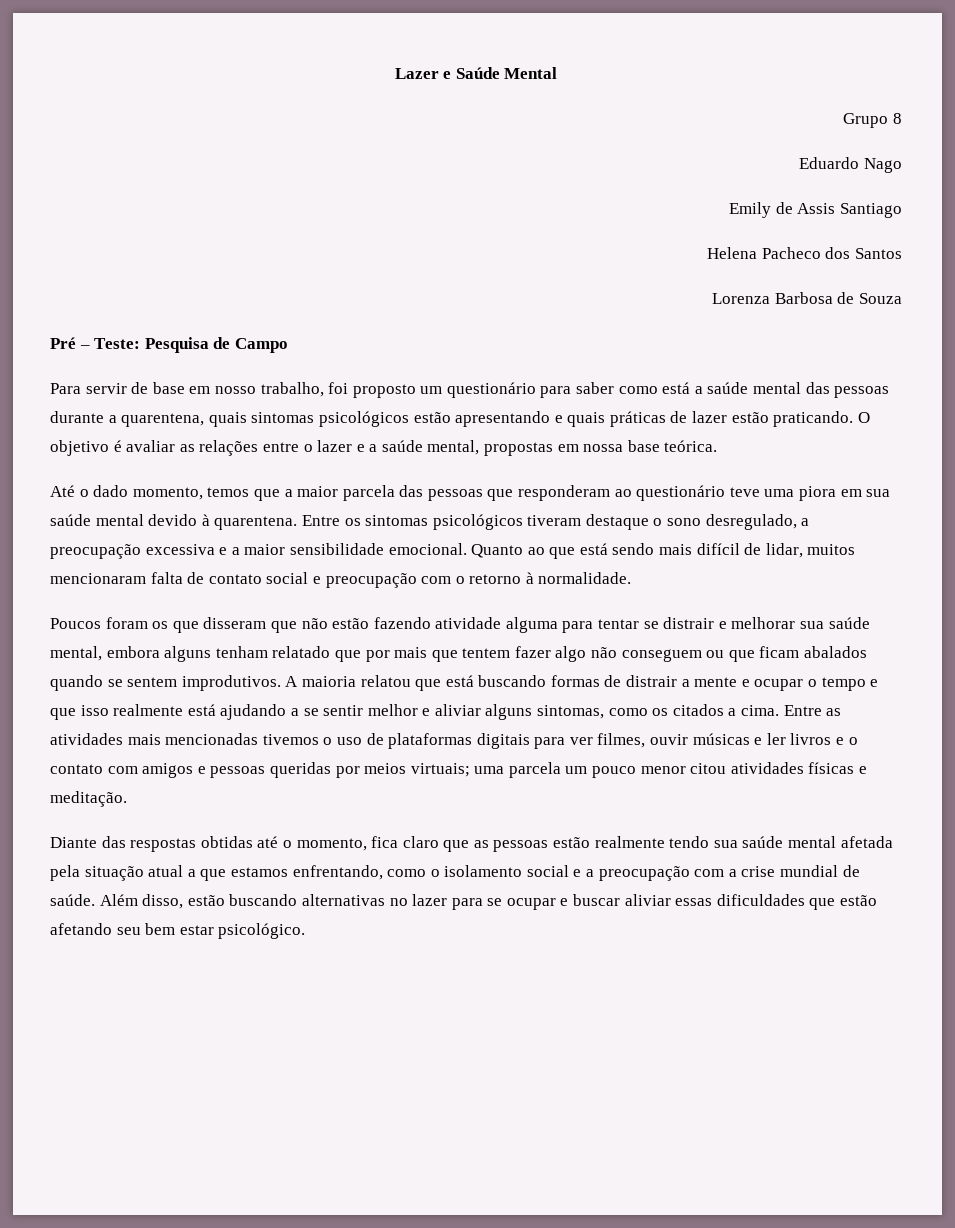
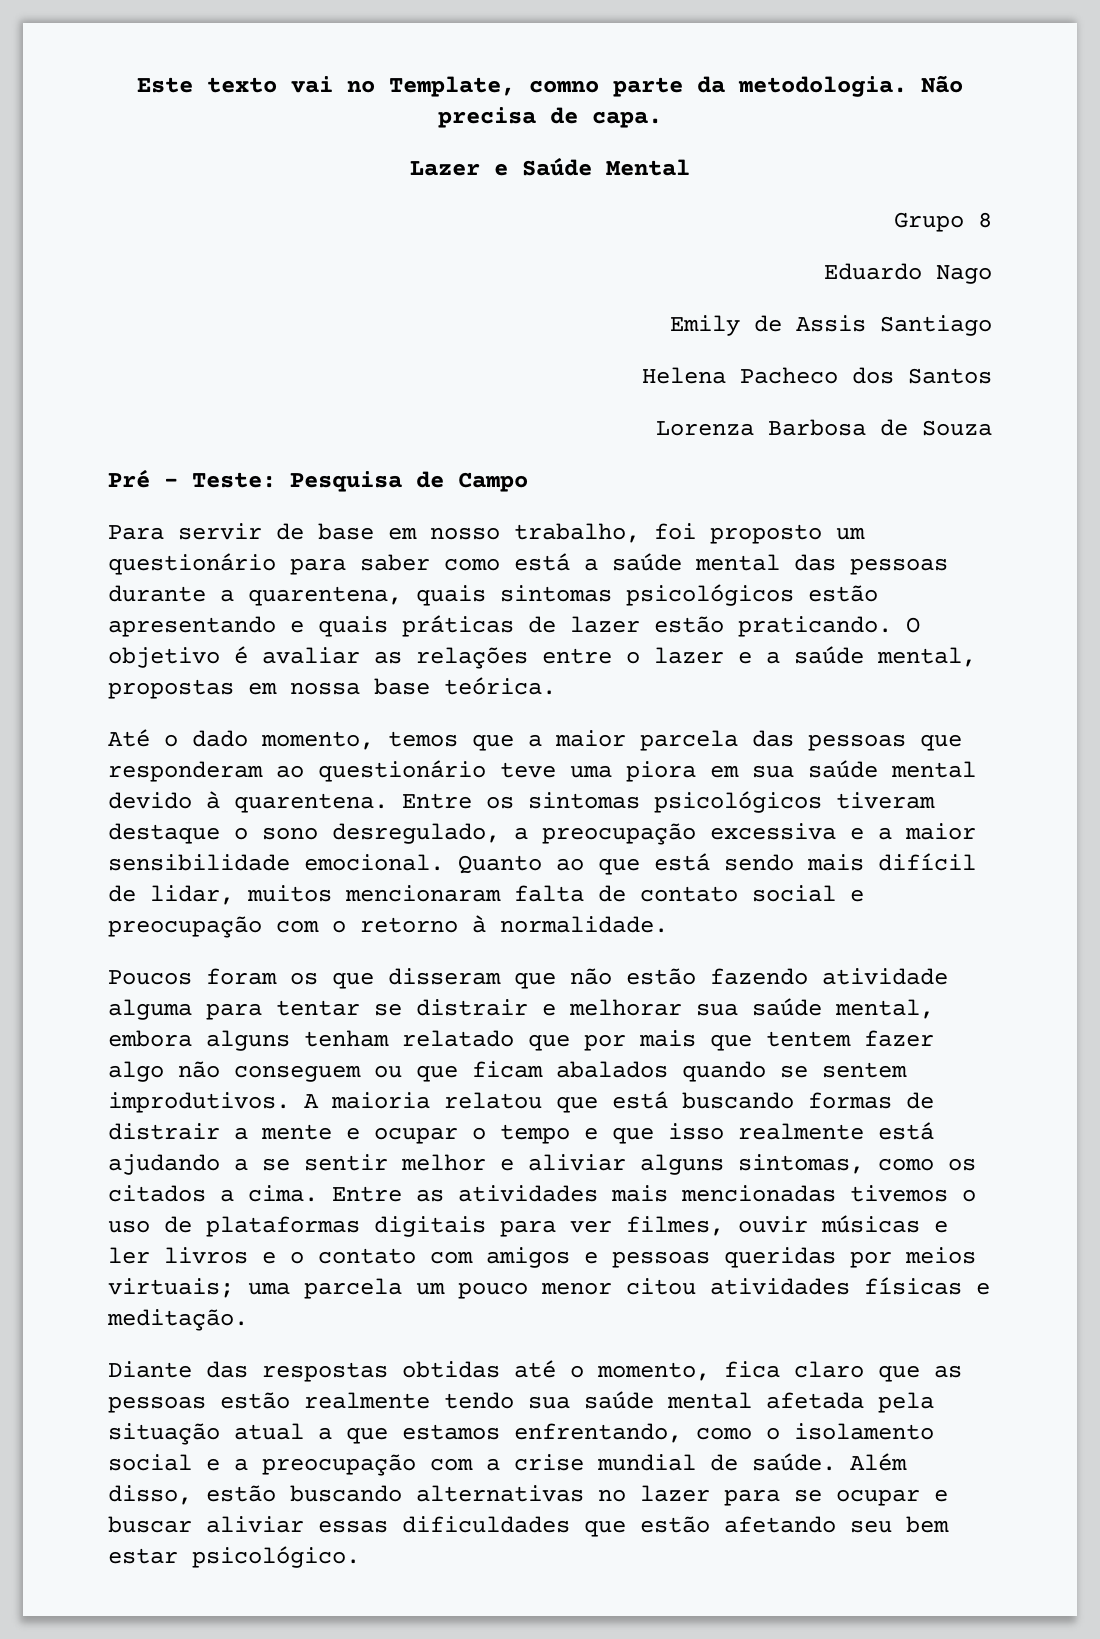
+ Este texto vai no Template, comno parte da metodologia. Não precisa de capa.

